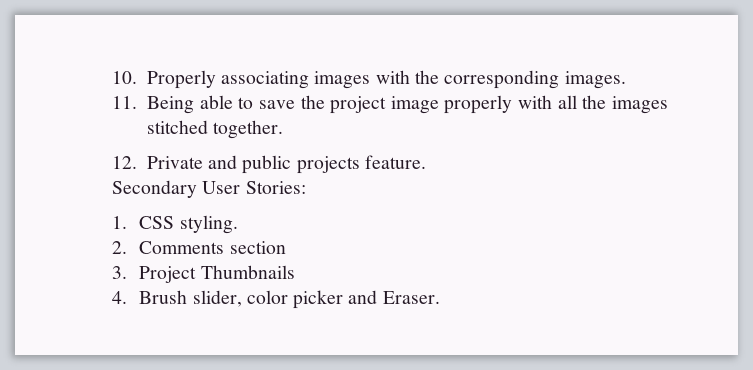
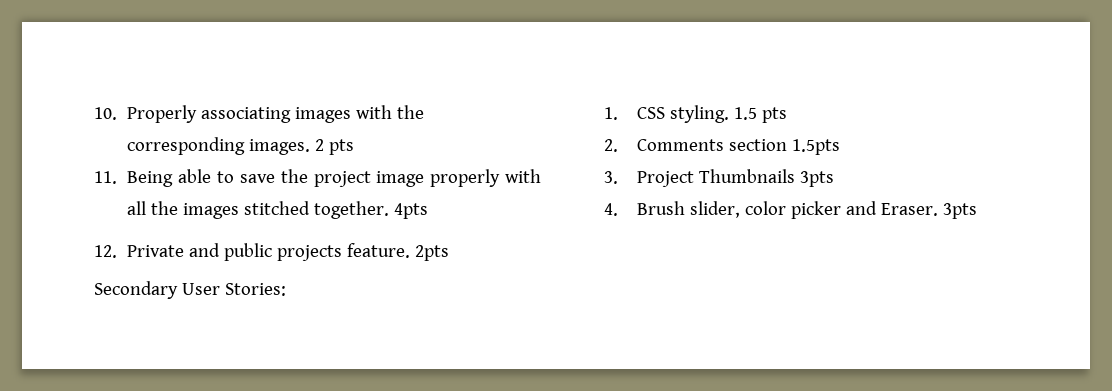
+ 2 pts
+ 4pts
+ 2pts
+ 1.5 pts
- 2. Comments section
+ 2. Comments section 1.5pts
- 3. Project Thumbnails
+ 3. Project Thumbnails 3pts
- 4. Brush slider, color picker and Eraser.
+ 4. Brush slider, color picker and Eraser. 3pts

